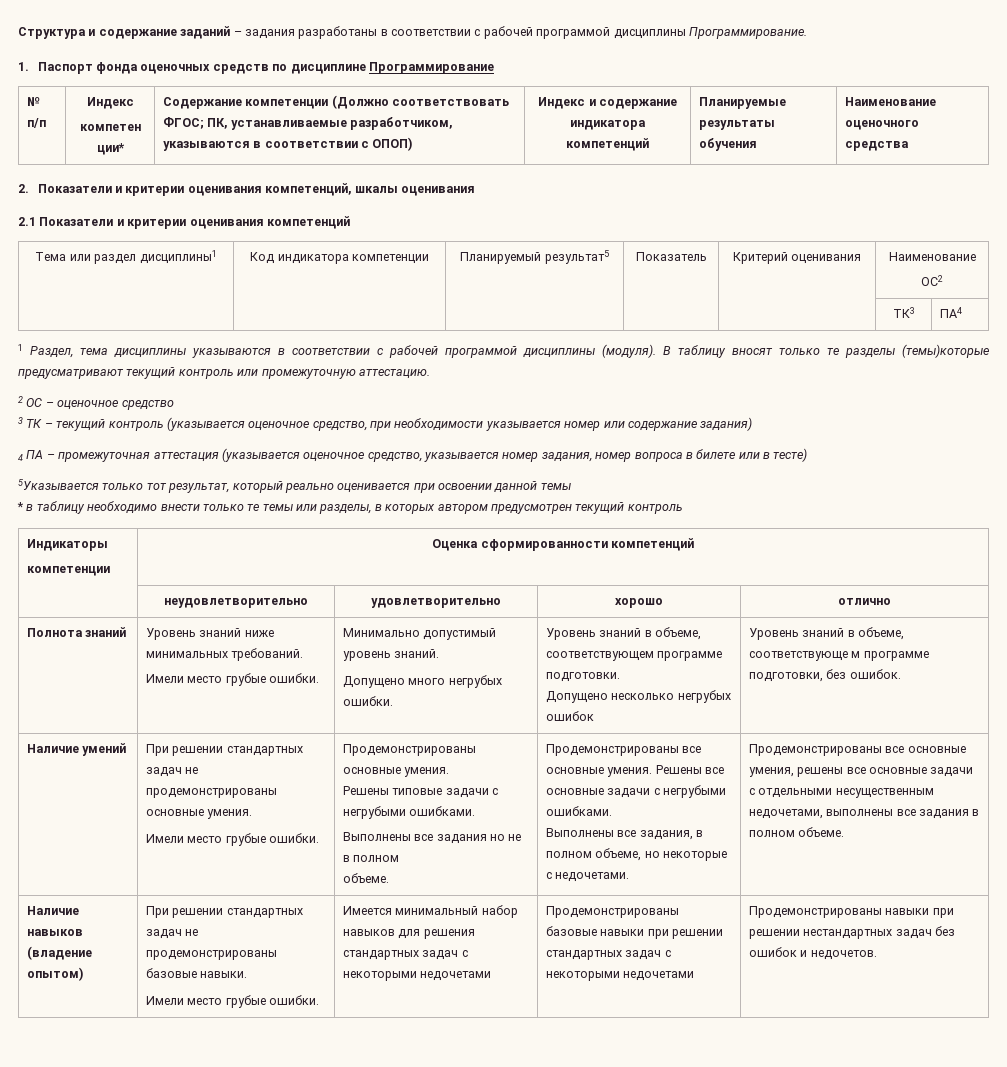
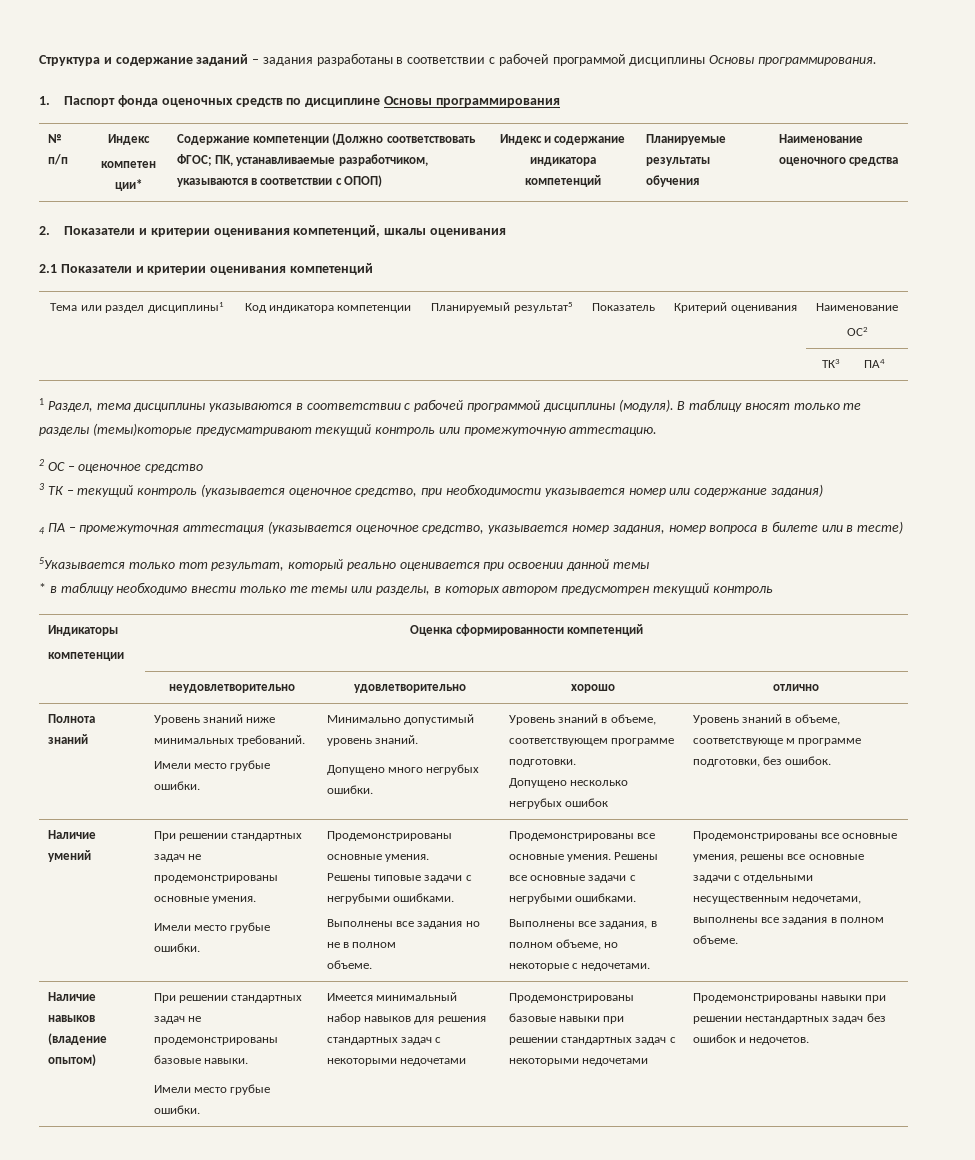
- Структура и содержание заданий – задания разработаны в соответствии с рабочей программой дисциплины Программирование.
+ Структура и содержание заданий – задания разработаны в соответствии с рабочей программой дисциплины Основы программирования.
- 1. Паспорт фонда оценочных средств по дисциплине Программирование
+ 1. Паспорт фонда оценочных средств по дисциплине Основы программирования

